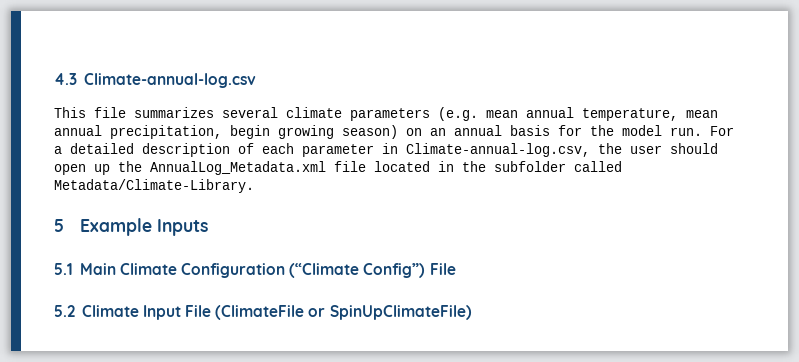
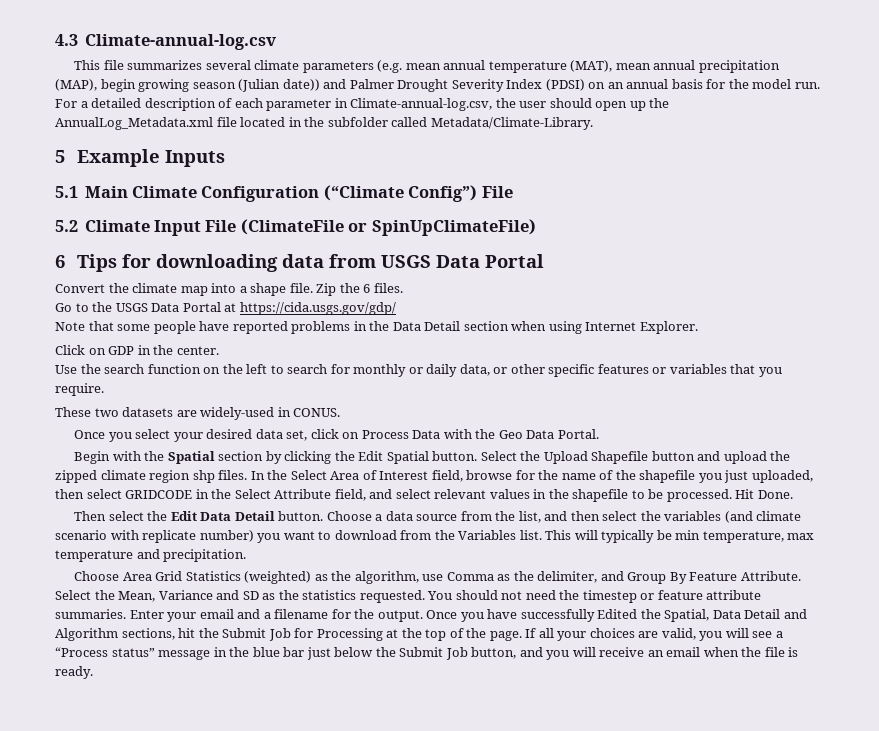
- This file summarizes several climate parameters (e.g. mean annual temperature, mean annual precipitation, begin growing season) on an annual basis for the model run.
+ This file summarizes several climate parameters (e.g. mean annual temperature (MAT), mean annual precipitation (MAP), begin growing season (Julian date)) and Palmer Drought Severity Index (PDSI) on an annual basis for the model run.
+ 6 Tips for downloading data from USGS Data Portal
+ Convert the climate map into a shape file. Zip the 6 files.
+ Go to the USGS Data Portal at https://cida.usgs.gov/gdp/
+ Note that some people have reported problems in the Data Detail section when using Internet Explorer.
+ Click on GDP in the center.
+ Use the search function on the left to search for monthly or daily data, or other specific features or variables that you require.
+ These two datasets are widely-used in CONUS.
+ Once you select your desired data set, click on Process Data with the Geo Data Portal.
+ Begin with the Spatial section by clicking the Edit Spatial button. Select the Upload Shapefile button and upload the zipped climate region shp files. In the Select Area of Interest field, browse for the name of the shapefile you just uploaded, then select GRIDCODE in the Select Attribute field, and select relevant values in the shapefile to be processed. Hit Done.
+ Then select the Edit Data Detail button. Choose a data source from the list, and then select the variables (and climate scenario with replicate number) you want to download from the Variables list. This will typically be min temperature, max temperature and precipitation.
+ Choose Area Grid Statistics (weighted) as the algorithm, use Comma as the delimiter, and Group By Feature Attribute. Select the Mean, Variance and SD as the statistics requested. You should not need the timestep or feature attribute summaries. Enter your email and a filename for the output. Once you have successfully Edited the Spatial, Data Detail and Algorithm sections, hit the Submit Job for Processing at the top of the page. If all your choices are valid, you will see a “Process status” message in the blue bar just below the Submit Job button, and you will receive an email when the file is ready.

